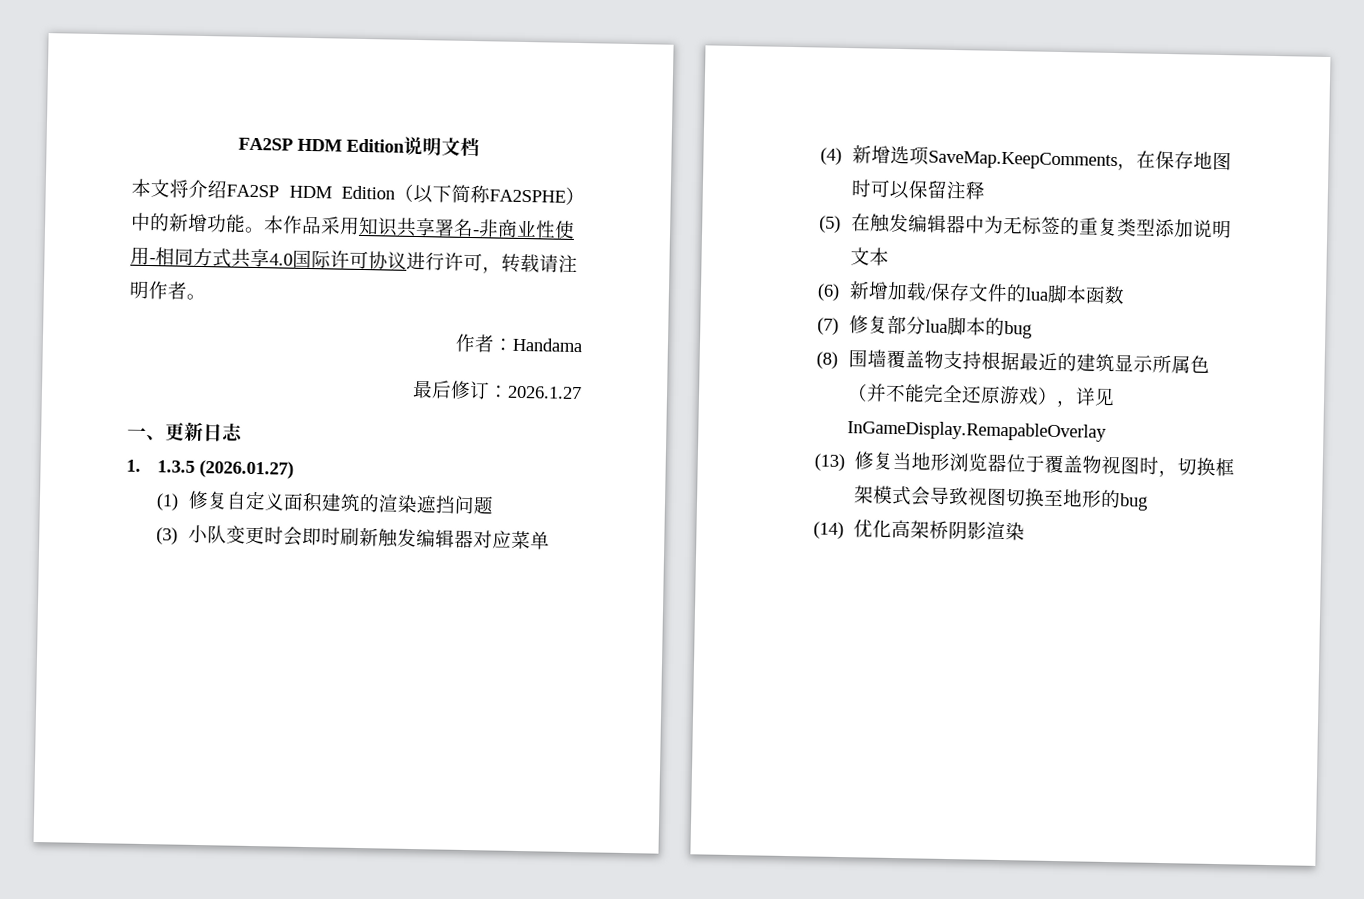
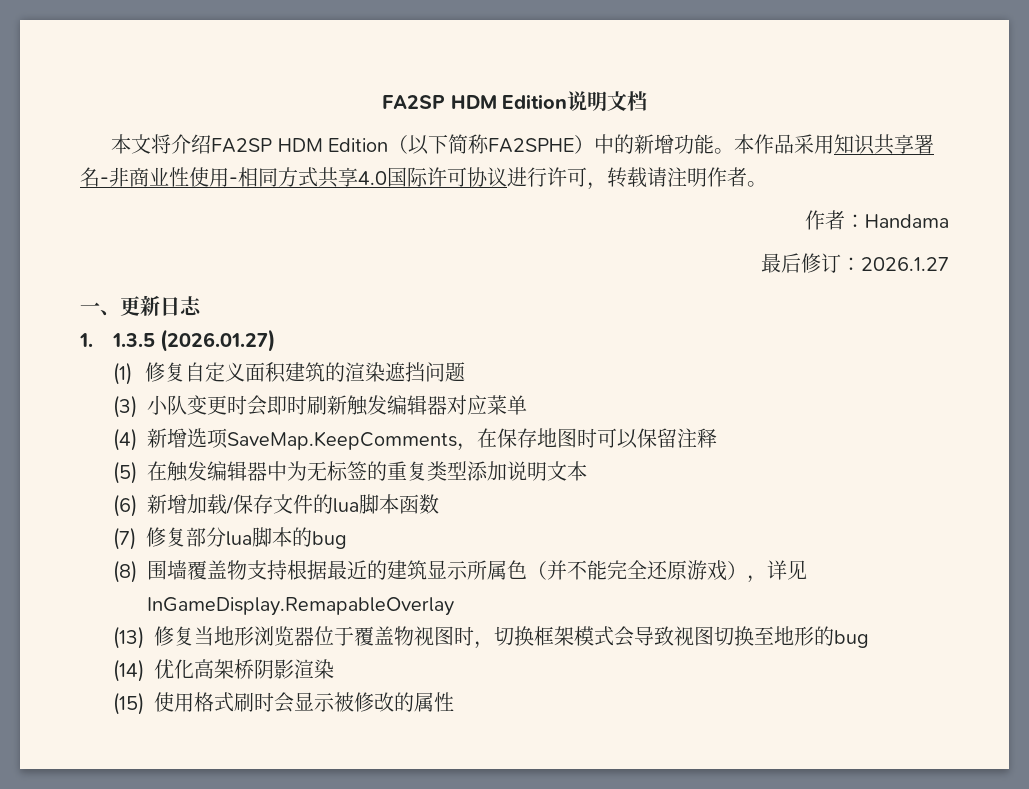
+ (15)使用格式刷时会显示被修改的属性

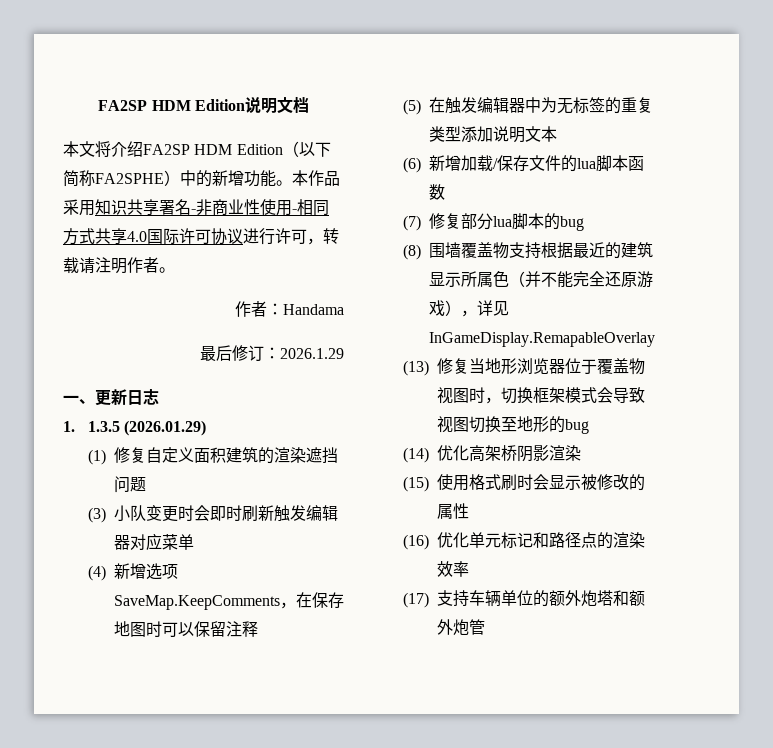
- 最后修订：2026.1.27
+ 最后修订：2026.1.29
- 1. 1.3.5 (2026.01.27)
+ 1. 1.3.5 (2026.01.29)
+ (16)优化单元标记和路径点的渲染效率
+ (17)支持车辆单位的额外炮塔和额外炮管

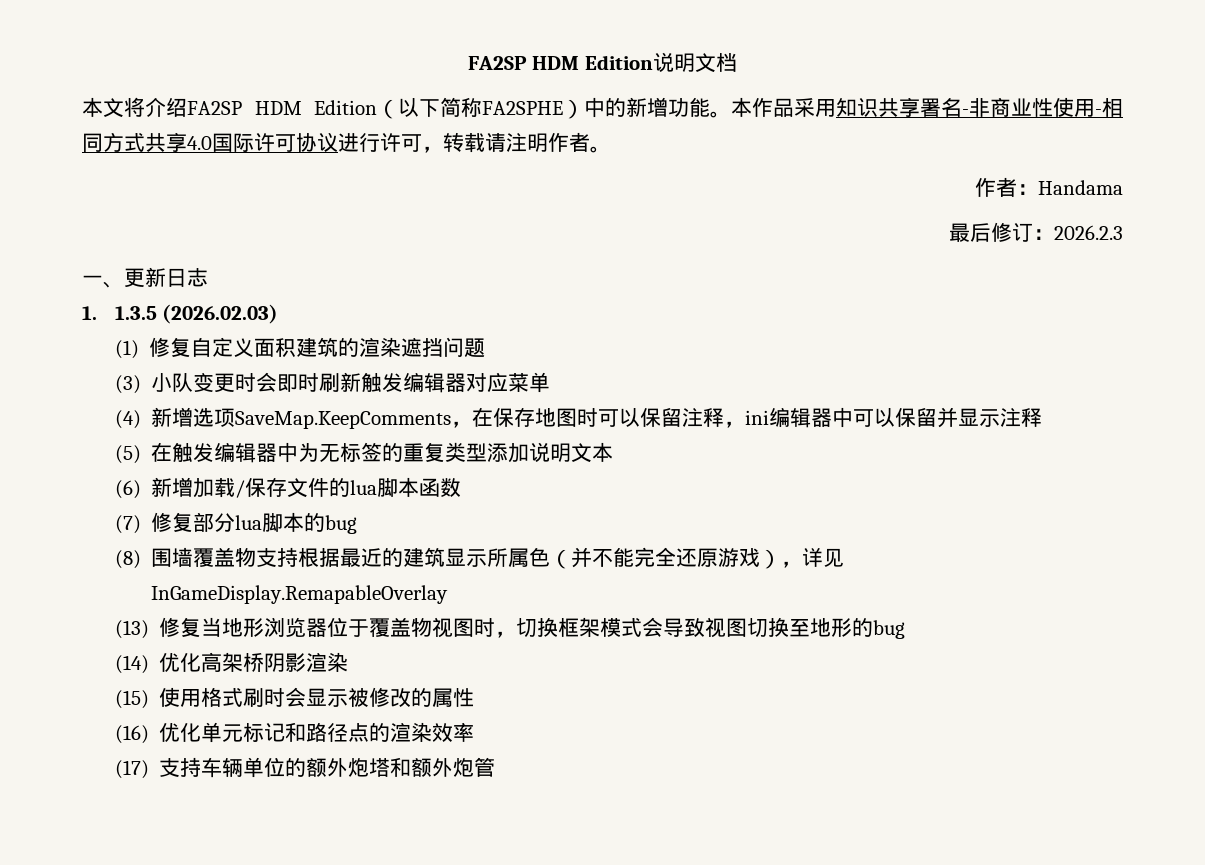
- 最后修订：2026.1.29
+ 最后修订：2026.2.3
- 1. 1.3.5 (2026.01.29)
+ 1. 1.3.5 (2026.02.03)
- (4)新增选项SaveMap.KeepComments，在保存地图时可以保留注释
+ (4)新增选项SaveMap.KeepComments，在保存地图时可以保留注释，ini编辑器中可以保留并显示注释

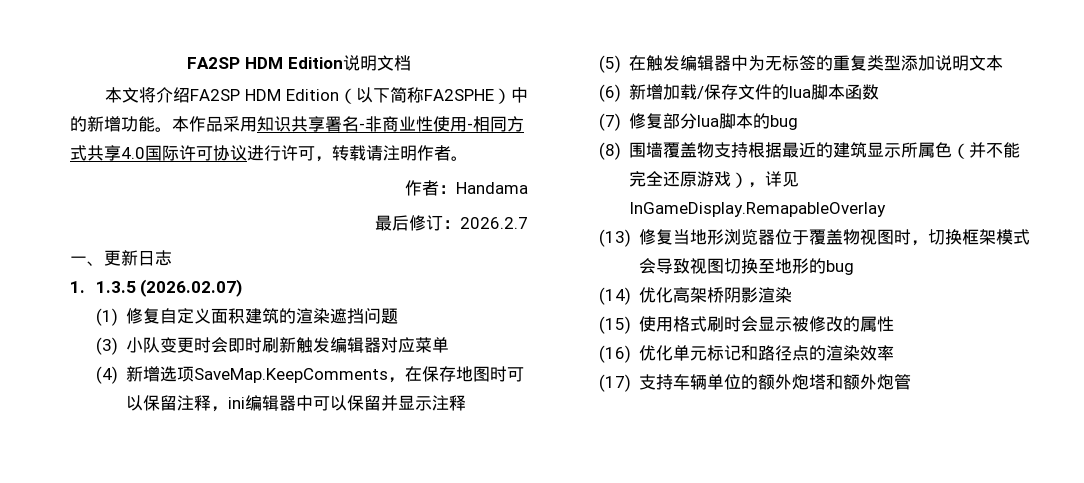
- 最后修订：2026.2.3
+ 最后修订：2026.2.7
- 1. 1.3.5 (2026.02.03)
+ 1. 1.3.5 (2026.02.07)

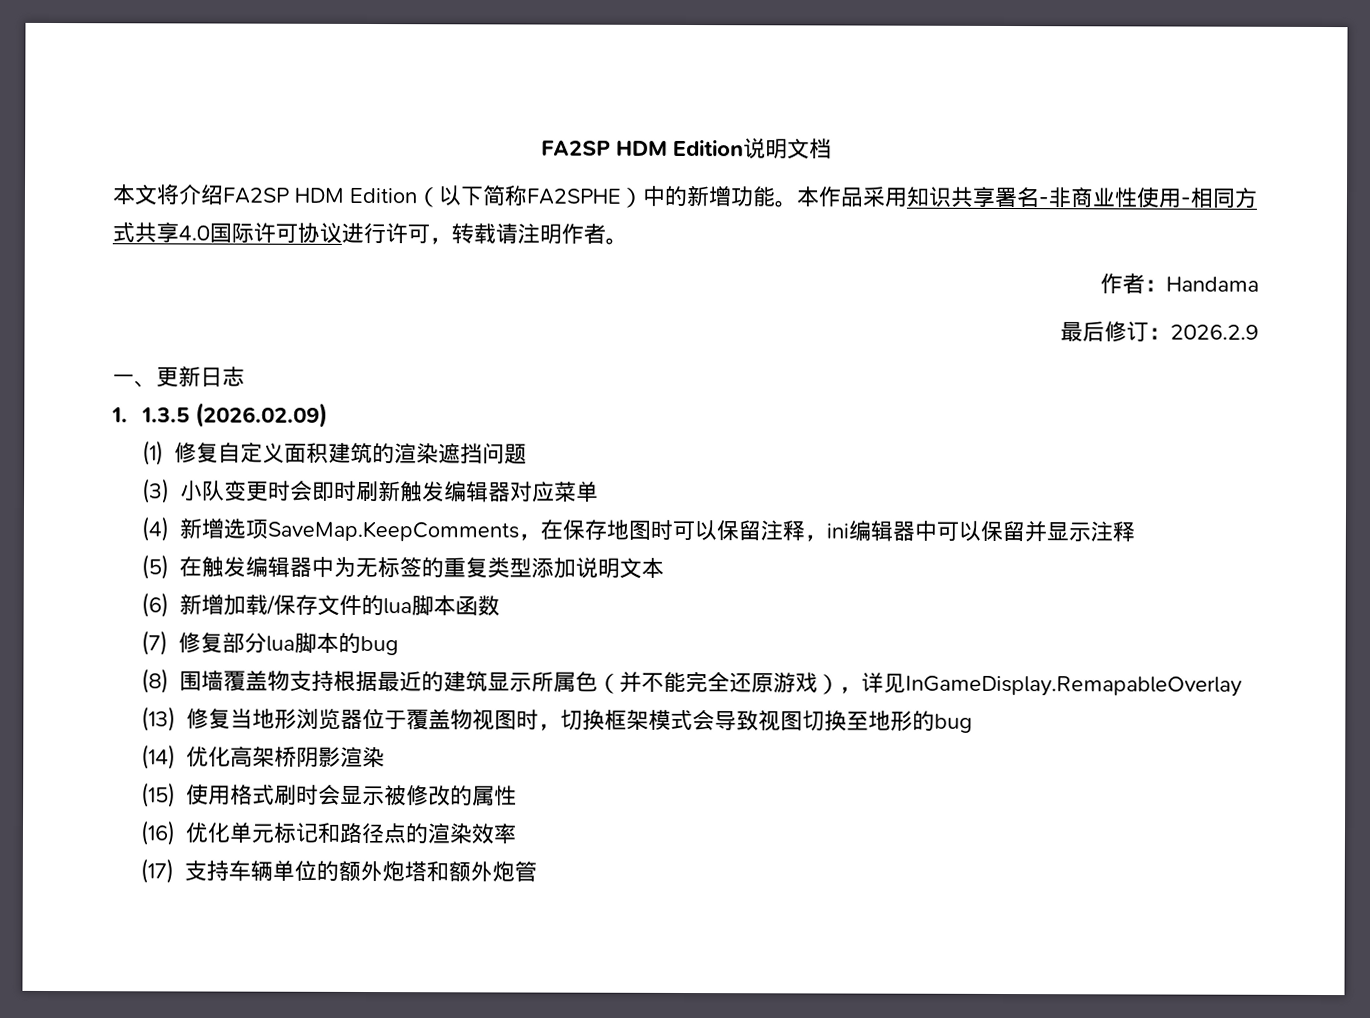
- 最后修订：2026.2.7
+ 最后修订：2026.2.9
- 1. 1.3.5 (2026.02.07)
+ 1. 1.3.5 (2026.02.09)

